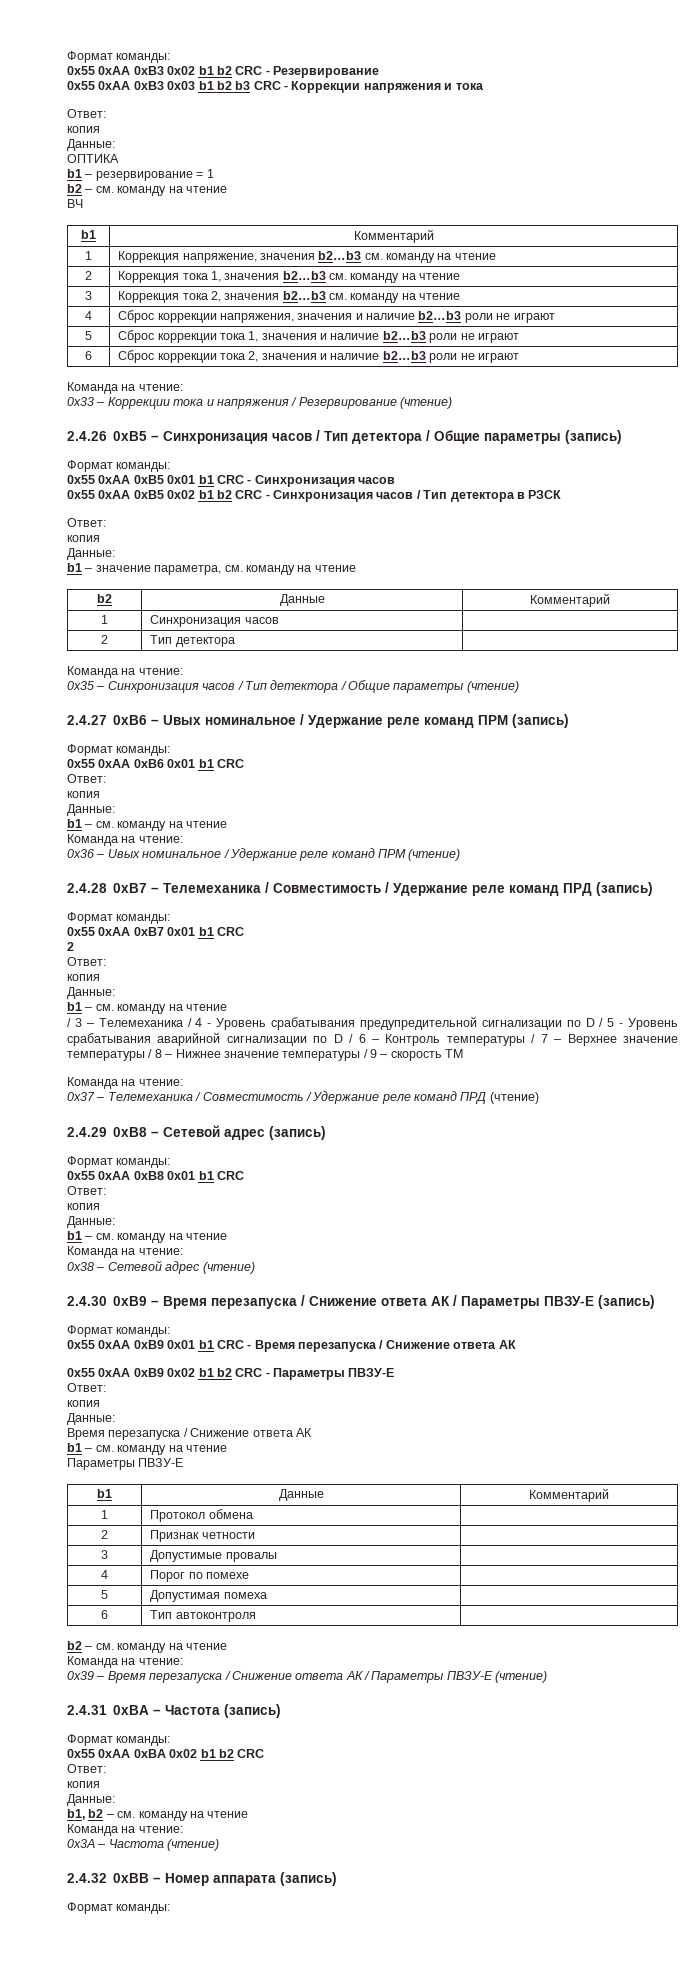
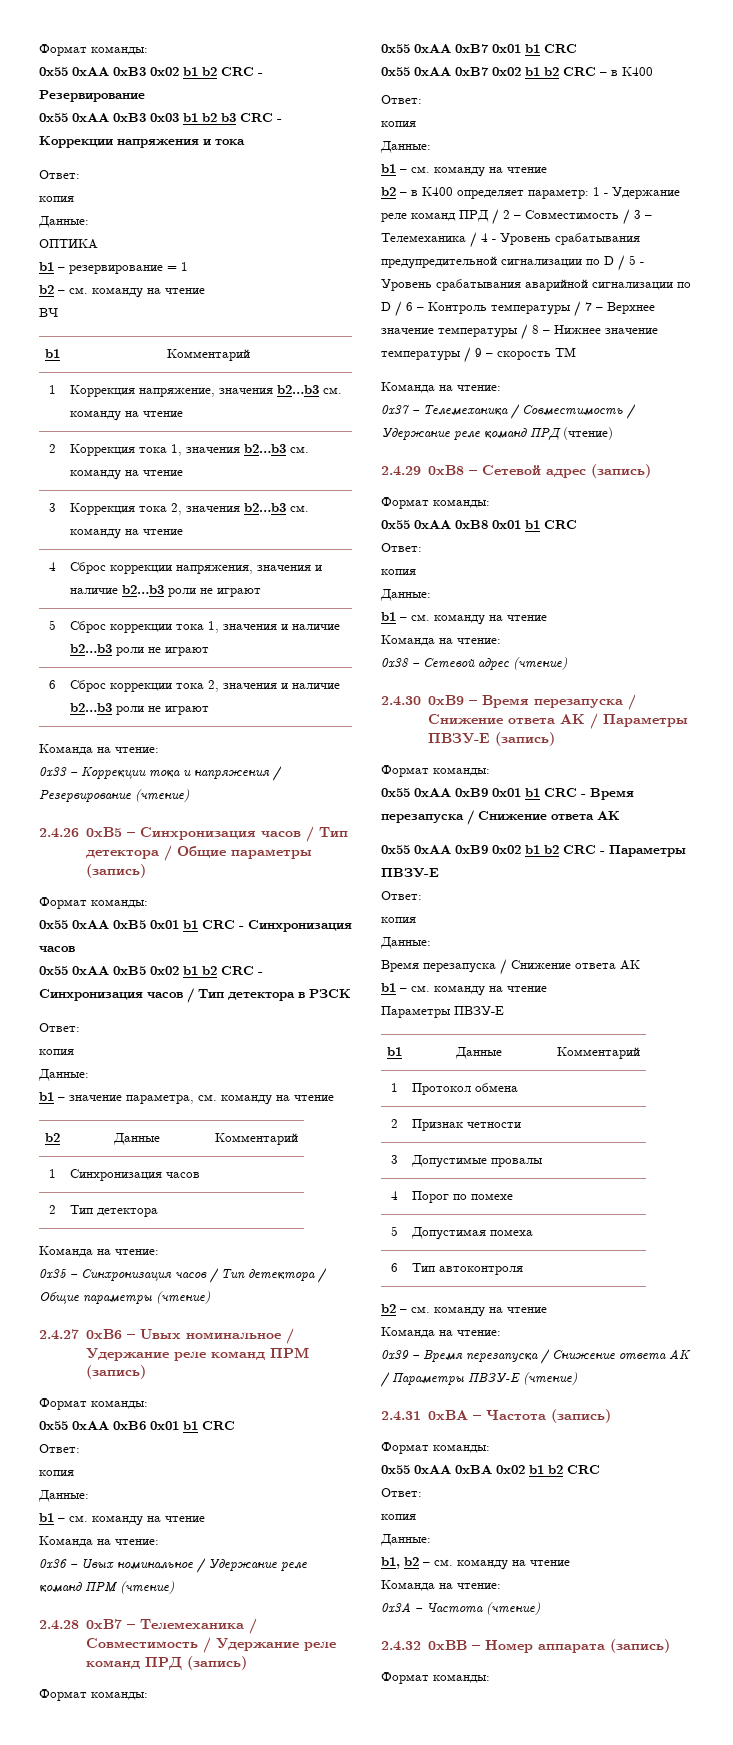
  0x55 0xAA 0xB7 0x01 b1 CRC
- 2
+ 0x55 0xAA 0xB7 0x02 b1 b2 CRC – в К400
  Ответ:
  копия
  Данные:
  b1 – см. команду на чтение
- / 3 – Телемеханика / 4 - Уровень срабатывания предупредительной сигнализации по D / 5 - Уровень срабатывания аварийной сигнализации по D / 6 – Контроль температуры / 7 – Верхнее значение температуры / 8 – Нижнее значение температуры / 9 – скорость ТМ
+ b2 – в К400 определяет параметр: 1 - Удержание реле команд ПРД / 2 – Совместимость / 3 – Телемеханика / 4 - Уровень срабатывания предупредительной сигнализации по D / 5 - Уровень срабатывания аварийной сигнализации по D / 6 – Контроль температуры / 7 – Верхнее значение температуры / 8 – Нижнее значение температуры / 9 – скорость ТМ

